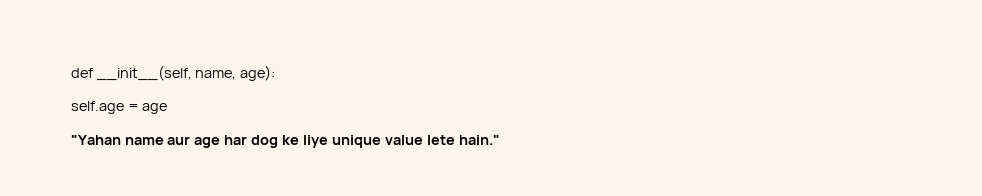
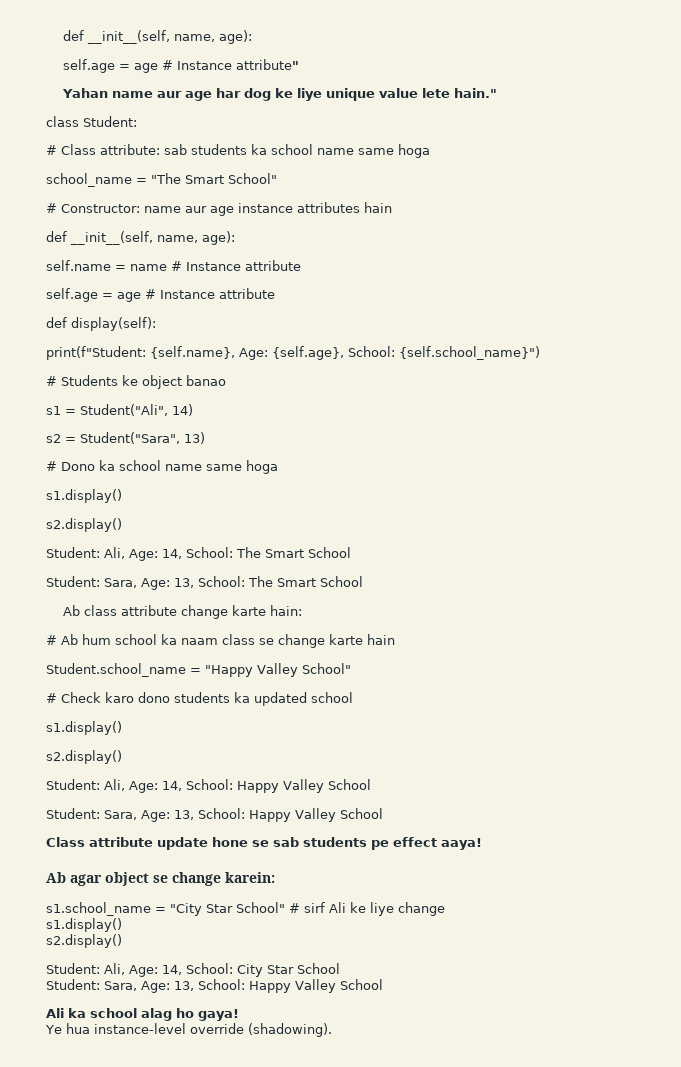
- self.age = age
- "Yahan name aur age har dog ke liye unique value lete hain."
+ self.age = age # Instance attribute"
+ Yahan name aur age har dog ke liye unique value lete hain."
+ class Student:
+ # Class attribute: sab students ka school name same hoga
+ school_name = "The Smart School"
+ # Constructor: name aur age instance attributes hain
+ def __init__(self, name, age):
+ self.name = name # Instance attribute
+ self.age = age # Instance attribute
+ def display(self):
+ print(f"Student: {self.name}, Age: {self.age}, School: {self.school_name}")
+ # Students ke object banao
+ s1 = Student("Ali", 14)
+ s2 = Student("Sara", 13)
+ # Dono ka school name same hoga
+ s1.display()
+ s2.display()
+ Student: Ali, Age: 14, School: The Smart School
+ Student: Sara, Age: 13, School: The Smart School
+ Ab class attribute change karte hain:
+ # Ab hum school ka naam class se change karte hain
+ Student.school_name = "Happy Valley School"
+ # Check karo dono students ka updated school
+ s1.display()
+ s2.display()
+ Student: Ali, Age: 14, School: Happy Valley School
+ Student: Sara, Age: 13, School: Happy Valley School
+ Class attribute update hone se sab students pe effect aaya!
+ Ab agar object se change karein:
+ s1.school_name = "City Star School" # sirf Ali ke liye change
+ s1.display()
+ s2.display()
+ Student: Ali, Age: 14, School: City Star School
+ Student: Sara, Age: 13, School: Happy Valley School
+ Ali ka school alag ho gaya!
+ Ye hua instance-level override (shadowing).

